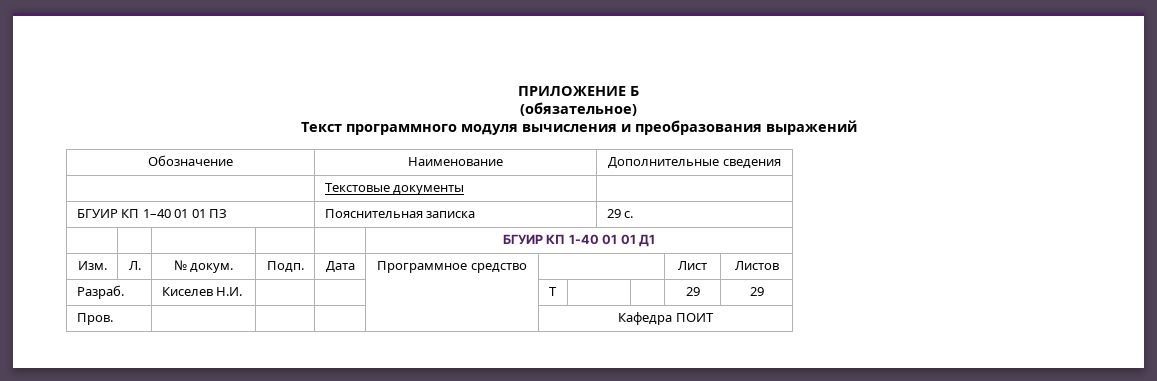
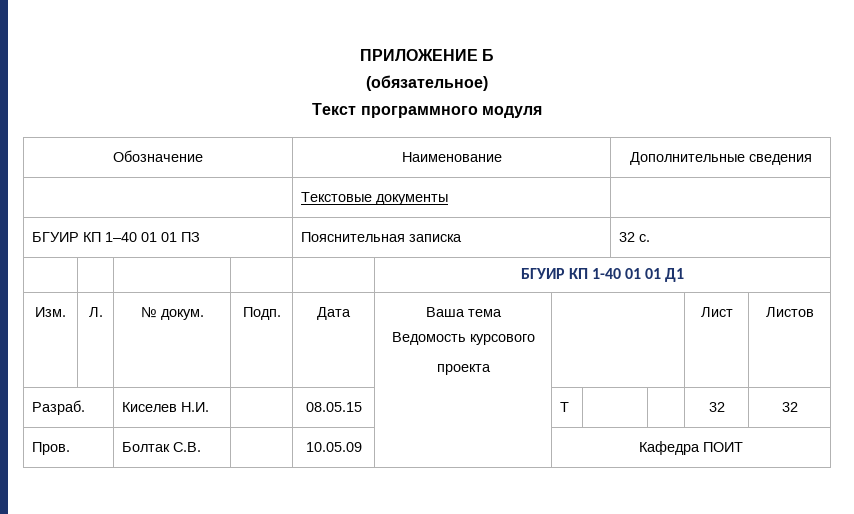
- Текст программного модуля вычисления и преобразования выражений
+ Текст программного модуля
- БГУИР КП 1–40 01 01 ПЗ | Пояснительная записка | 29 с.
+ БГУИР КП 1–40 01 01 ПЗ | Пояснительная записка | 32 с.
- Изм. | Л. | № докум. | Подп. | Дата | Программное средство | | Лист | Листов
+ Изм. | Л. | № докум. | Подп. | Дата | Ваша тема
+ Ведомость курсового
+ проекта | | Лист | Листов
- Разраб. | Киселев Н.И. | | | | Т | | | 29 | 29
+ Разраб. | Киселев Н.И. | | 08.05.15 | | Т | | | 32 | 32
- Пров. | | | | | Кафедра ПОИТ
+ Пров. | Болтак С.В. | | 10.05.09 | | Кафедра ПОИТ

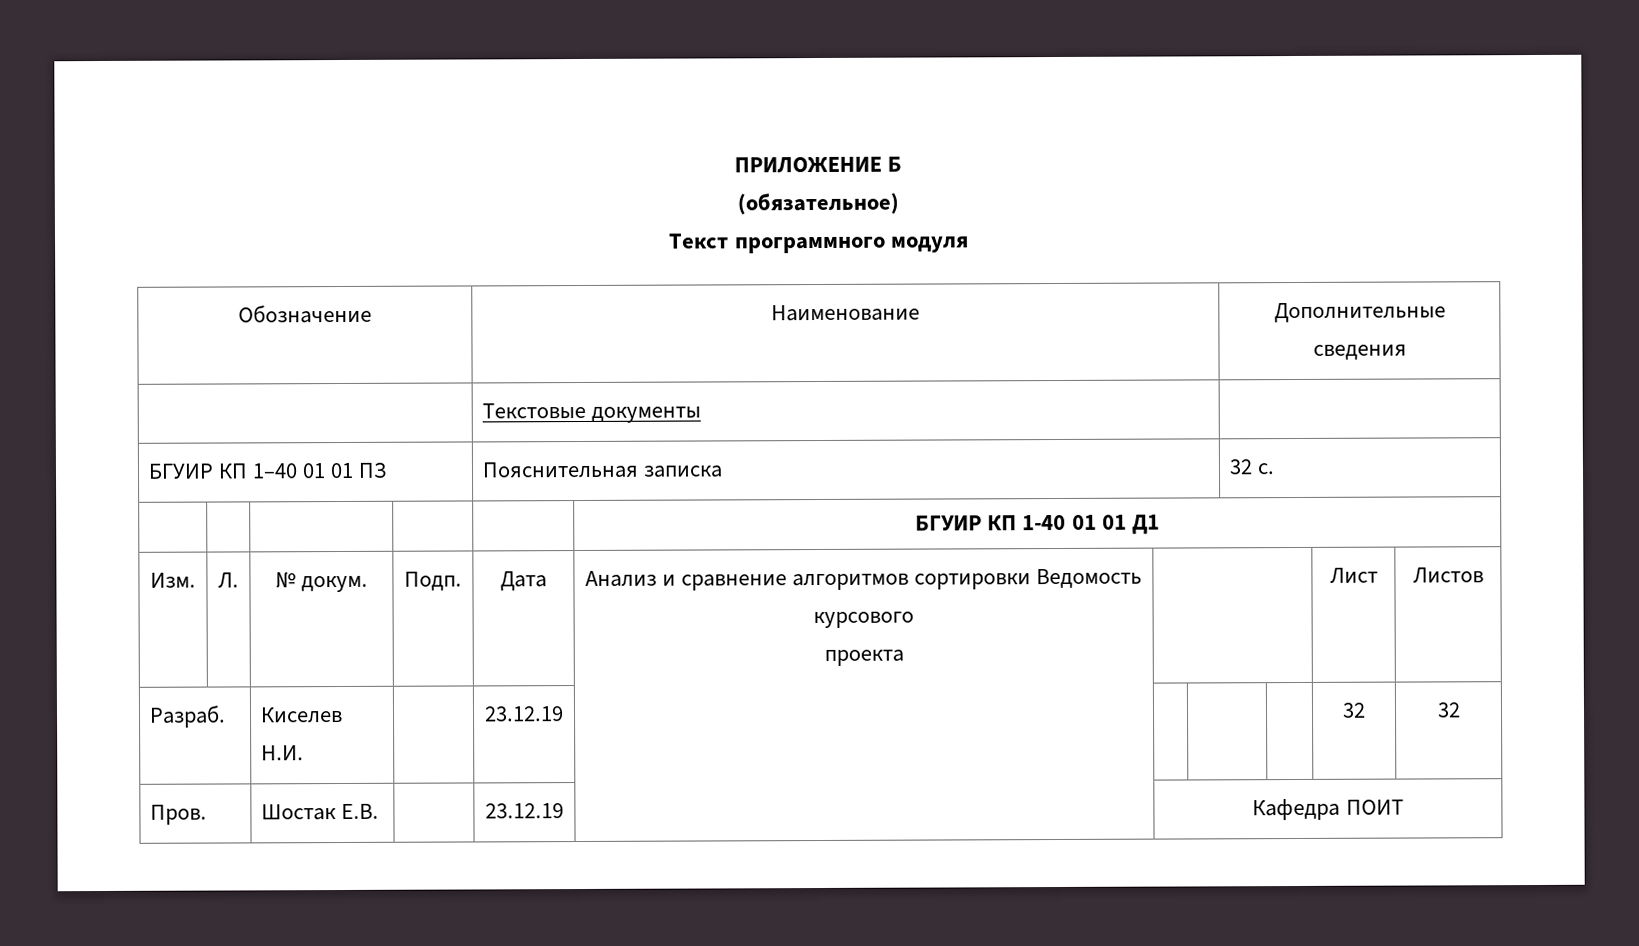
- Изм. | Л. | № докум. | Подп. | Дата | Ваша тема
- Ведомость курсового
+ Изм. | Л. | № докум. | Подп. | Дата | Анализ и сравнение алгоритмов сортировки Ведомость курсового
- Разраб. | Киселев Н.И. | | 08.05.15 | | Т | | | 32 | 32
+ Разраб. | Киселев Н.И. | | 23.12.19 | | | | | 32 | 32
- Пров. | Болтак С.В. | | 10.05.09 | | Кафедра ПОИТ
+ Пров. | Шостак Е.В. | | 23.12.19 | | Кафедра ПОИТ

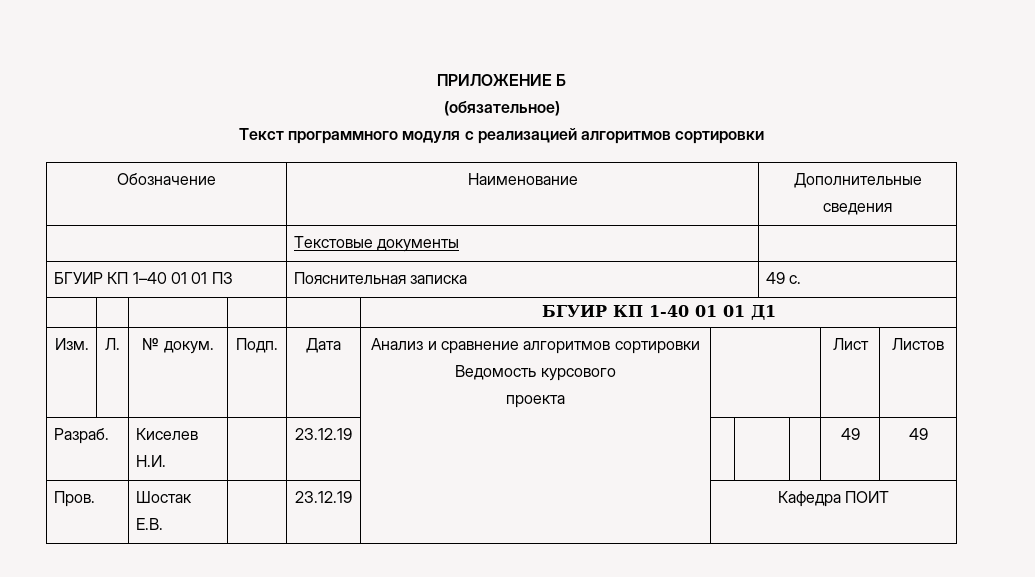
- Текст программного модуля
+ Текст программного модуля с реализацией алгоритмов сортировки
- БГУИР КП 1–40 01 01 ПЗ | Пояснительная записка | 32 с.
+ БГУИР КП 1–40 01 01 ПЗ | Пояснительная записка | 49 с.
- Разраб. | Киселев Н.И. | | 23.12.19 | | | | | 32 | 32
+ Разраб. | Киселев Н.И. | | 23.12.19 | | | | | 49 | 49

